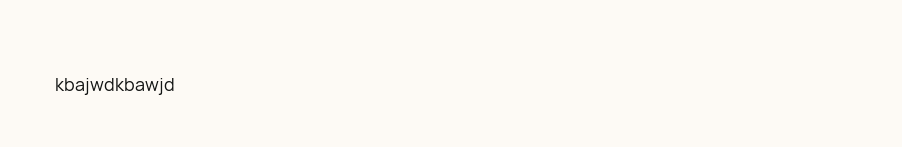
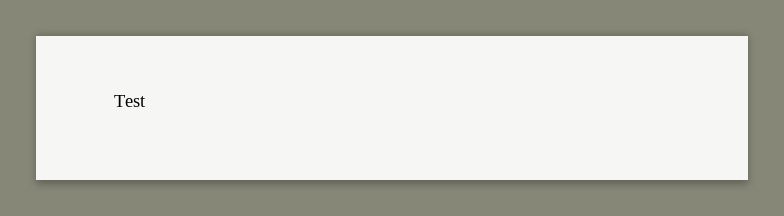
- kbajwdkbawjd
+ Test

